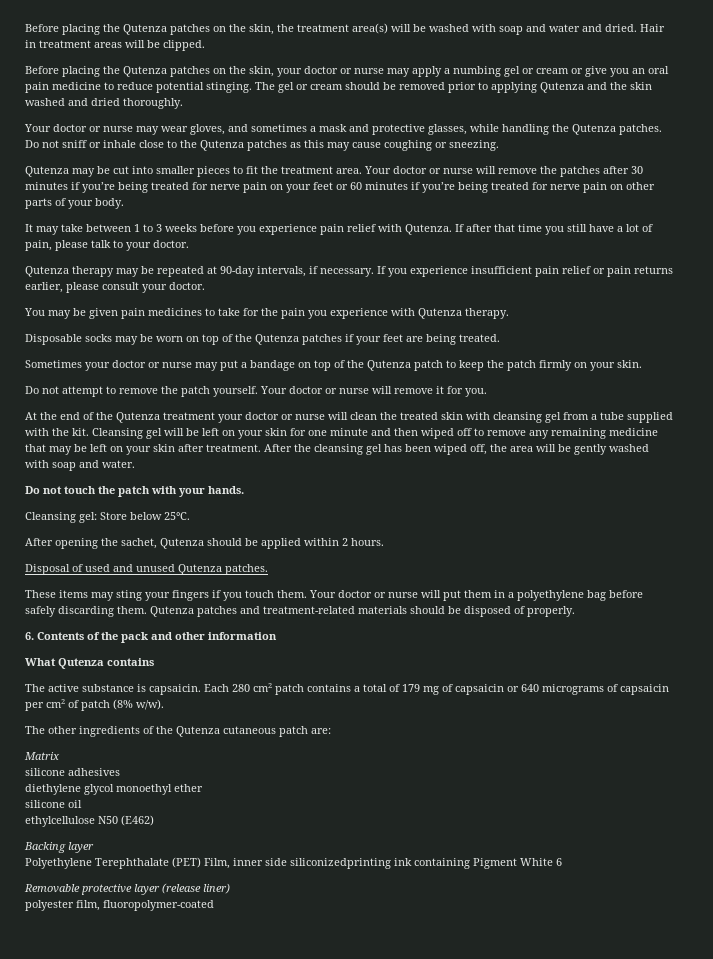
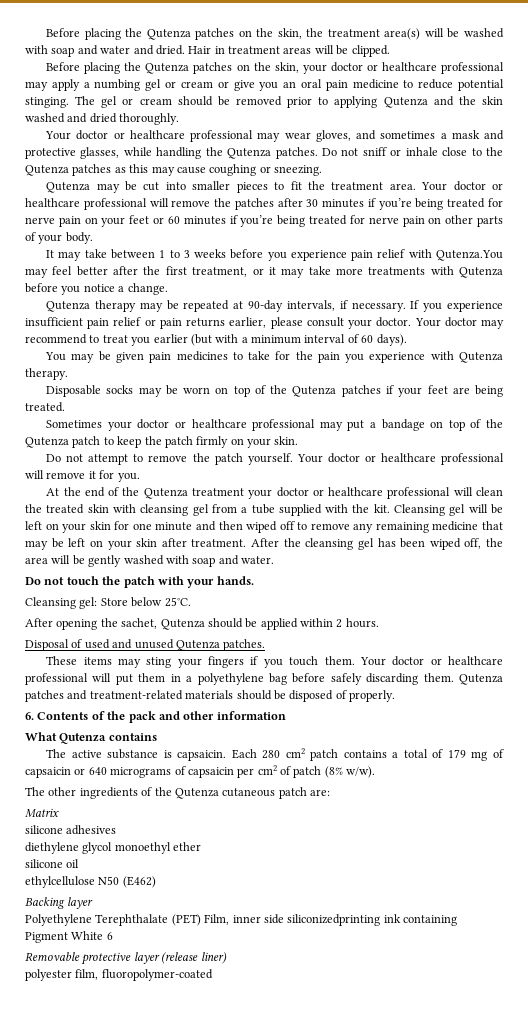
- Before placing the Qutenza patches on the skin, your doctor or nurse may apply a numbing gel or cream or give you an oral pain medicine to reduce potential stinging.
+ Before placing the Qutenza patches on the skin, your doctor or healthcare professional may apply a numbing gel or cream or give you an oral pain medicine to reduce potential stinging.
- Your doctor or nurse may wear gloves, and sometimes a mask and protective glasses, while handling the Qutenza patches.
+ Your doctor or healthcare professional may wear gloves, and sometimes a mask and protective glasses, while handling the Qutenza patches.
- Your doctor or nurse will remove the patches after 30 minutes if you’re being treated for nerve pain on your feet or 60 minutes if you’re being treated for nerve pain on other parts of your body.
+ Your doctor or healthcare professional will remove the patches after 30 minutes if you’re being treated for nerve pain on your feet or 60 minutes if you’re being treated for nerve pain on other parts of your body.
- It may take between 1 to 3 weeks before you experience pain relief with Qutenza. If after that time you still have a lot of pain, please talk to your doctor.
+ It may take between 1 to 3 weeks before you experience pain relief with Qutenza.You may feel better after the first treatment, or it may take more treatments with Qutenza before you notice a change.
+ Your doctor may recommend to treat you earlier (but with a minimum interval of 60 days).
- Sometimes your doctor or nurse may put a bandage on top of the Qutenza patch to keep the patch firmly on your skin.
+ Sometimes your doctor or healthcare professional may put a bandage on top of the Qutenza patch to keep the patch firmly on your skin.
- Your doctor or nurse will remove it for you.
+ Your doctor or healthcare professional will remove it for you.
- At the end of the Qutenza treatment your doctor or nurse will clean the treated skin with cleansing gel from a tube supplied with the kit.
+ At the end of the Qutenza treatment your doctor or healthcare professional will clean the treated skin with cleansing gel from a tube supplied with the kit.
- Your doctor or nurse will put them in a polyethylene bag before safely discarding them.
+ Your doctor or healthcare professional will put them in a polyethylene bag before safely discarding them.

